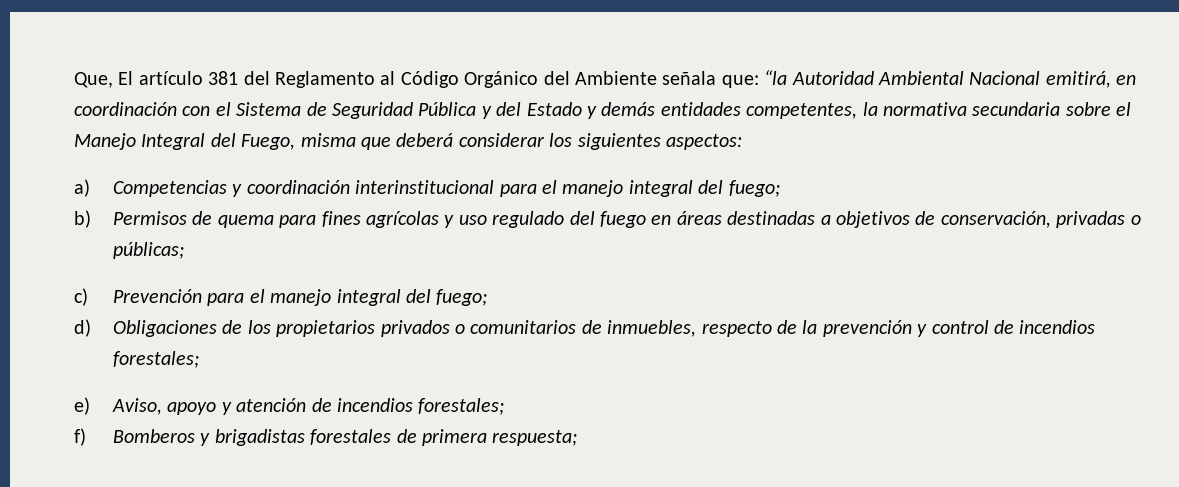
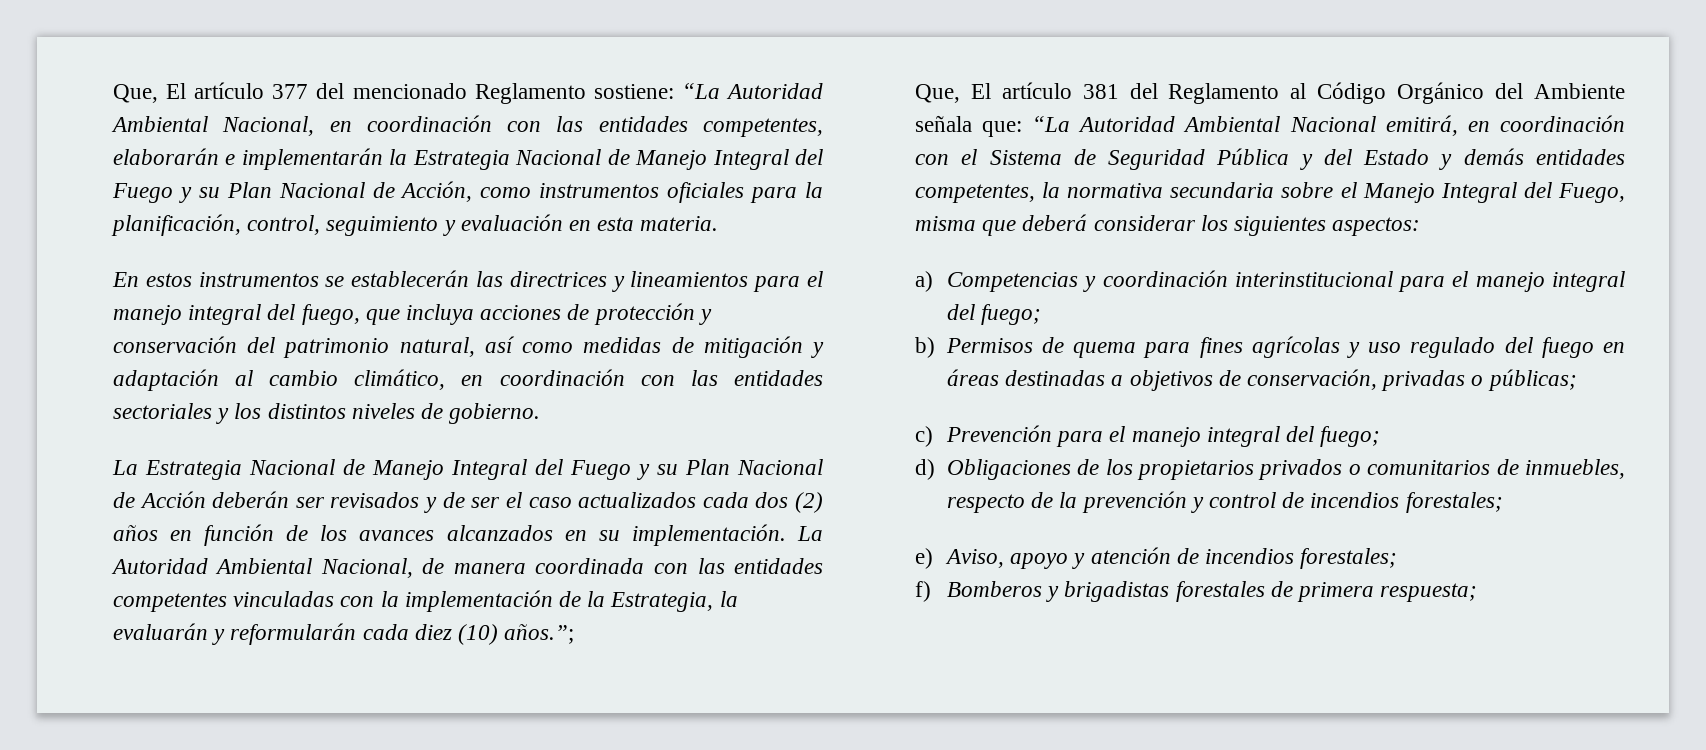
- Que, El artículo 381 del Reglamento al Código Orgánico del Ambiente señala que: “la Autoridad Ambiental Nacional emitirá, en coordinación con el Sistema de Seguridad Pública y del Estado y demás entidades competentes, la normativa secundaria sobre el Manejo Integral del Fuego, misma que deberá considerar los siguientes aspectos:
+ Que, El artículo 377 del mencionado Reglamento sostiene: “La Autoridad Ambiental Nacional, en coordinación con las entidades competentes, elaborarán e implementarán la Estrategia Nacional de Manejo Integral del Fuego y su Plan Nacional de Acción, como instrumentos oficiales para la planificación, control, seguimiento y evaluación en esta materia.
+ En estos instrumentos se establecerán las directrices y lineamientos para el manejo integral del fuego, que incluya acciones de protección y conservación del patrimonio natural, así como medidas de mitigación y adaptación al cambio climático, en coordinación con las entidades sectoriales y los distintos niveles de gobierno.
+ La Estrategia Nacional de Manejo Integral del Fuego y su Plan Nacional de Acción deberán ser revisados y de ser el caso actualizados cada dos (2) años en función de los avances alcanzados en su implementación. La Autoridad Ambiental Nacional, de manera coordinada con las entidades competentes vinculadas con la implementación de la Estrategia, la evaluarán y reformularán cada diez (10) años.”;
+ Que, El artículo 381 del Reglamento al Código Orgánico del Ambiente señala que: “La Autoridad Ambiental Nacional emitirá, en coordinación con el Sistema de Seguridad Pública y del Estado y demás entidades competentes, la normativa secundaria sobre el Manejo Integral del Fuego, misma que deberá considerar los siguientes aspectos:

